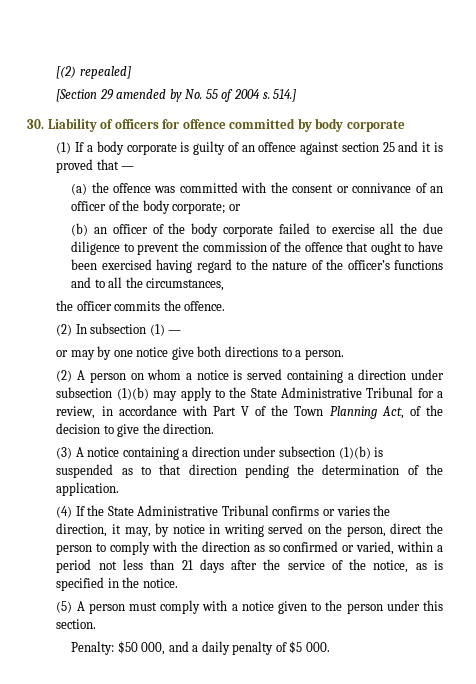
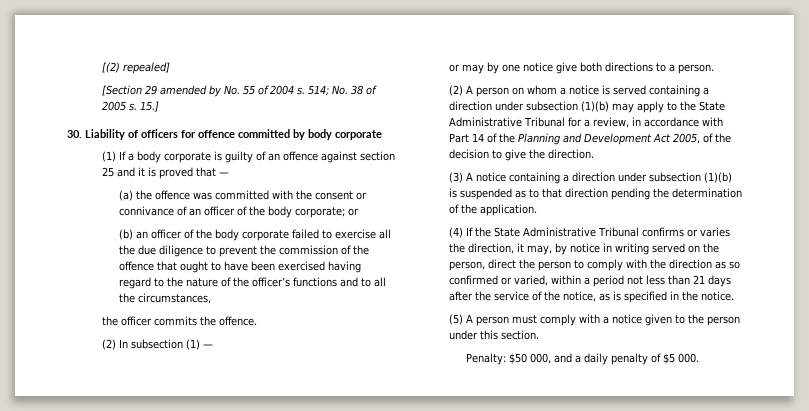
- 514.]
+ 514; No. 38 of 2005 s. 15.]
- (2) A person on whom a notice is served containing a direction under subsection (1)(b) may apply to the State Administrative Tribunal for a review, in accordance with Part V of the Town Planning Act, of the decision to give the direction.
+ (2) A person on whom a notice is served containing a direction under subsection (1)(b) may apply to the State Administrative Tribunal for a review, in accordance with Part 14 of the Planning and Development Act 2005, of the decision to give the direction.

